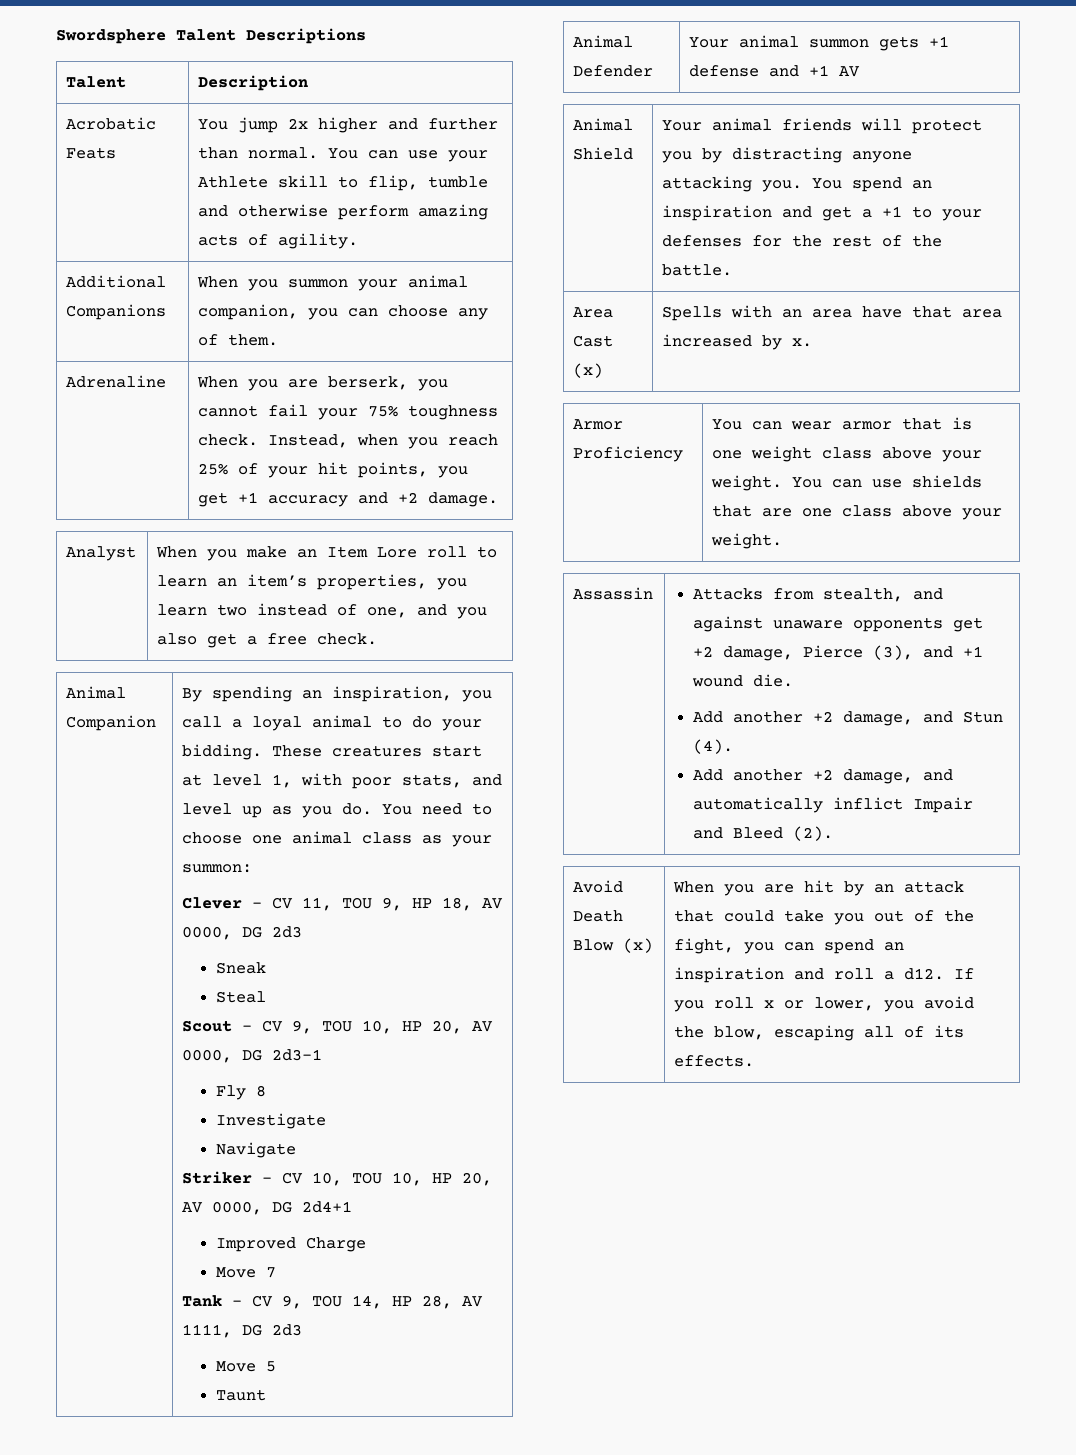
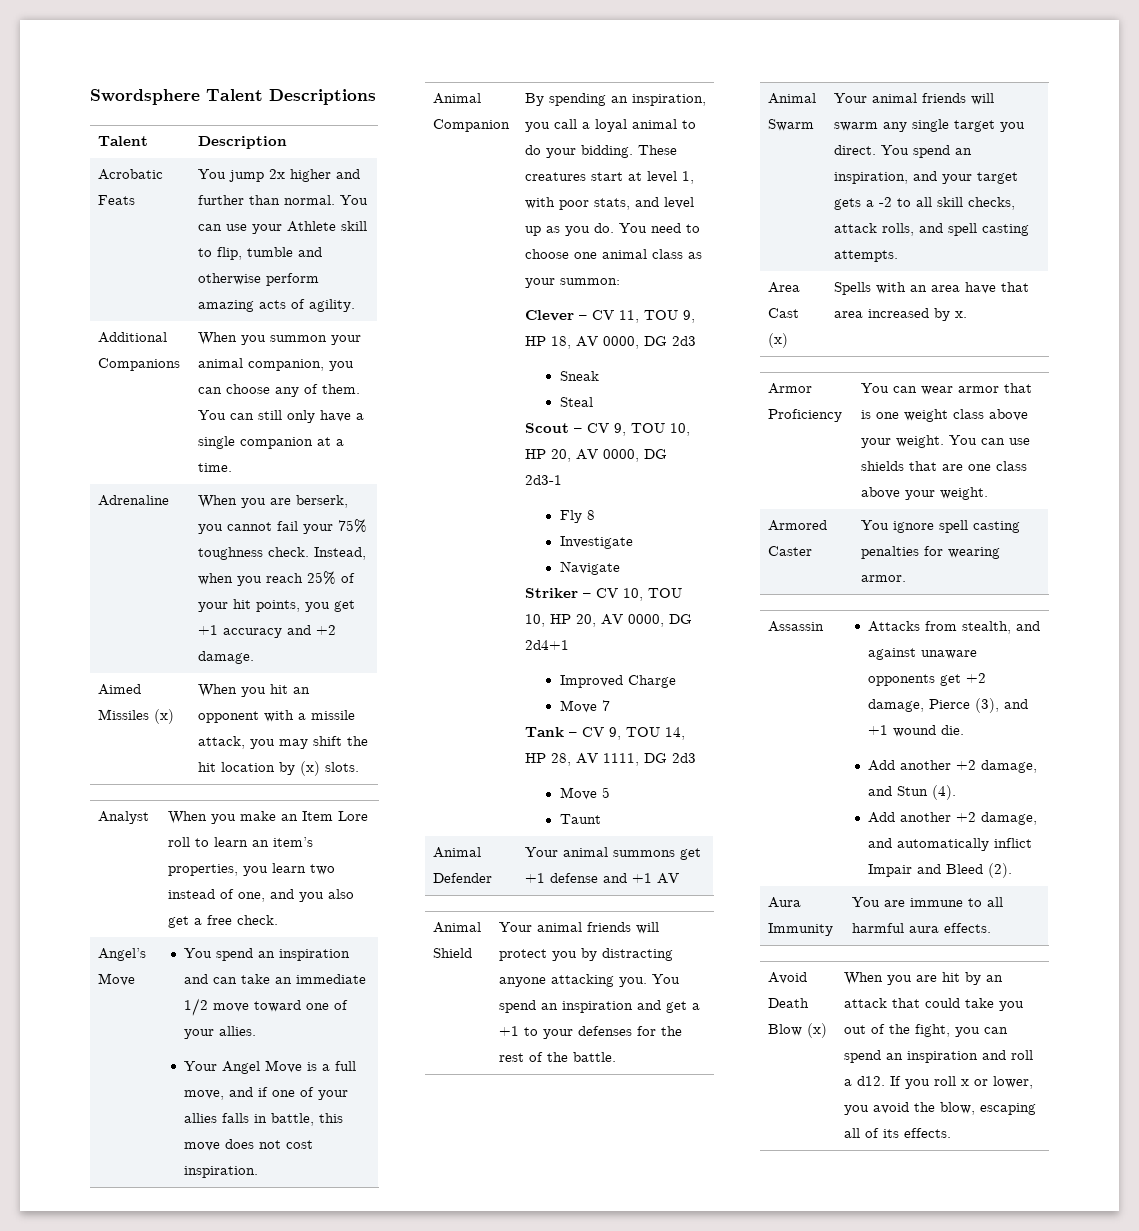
- Additional Companions | When you summon your animal companion, you can choose any of them.
+ Additional Companions | When you summon your animal companion, you can choose any of them. You can still only have a single companion at a time.
+ Aimed Missiles (x) | When you hit an opponent with a missile attack, you may shift the hit location by (x) slots.
+ Angel’s Move | You spend an inspiration and can take an immediate 1/2 move toward one of your allies.
+ Your Angel Move is a full move, and if one of your allies falls in battle, this move does not cost inspiration.
- Animal Defender | Your animal summon gets +1 defense and +1 AV
+ Animal Defender | Your animal summons get +1 defense and +1 AV
+ Animal Swarm | Your animal friends will swarm any single target you direct. You spend an inspiration, and your target gets a -2 to all skill checks, attack rolls, and spell casting attempts.
+ Armored Caster | You ignore spell casting penalties for wearing armor.
+ Aura Immunity | You are immune to all harmful aura effects.

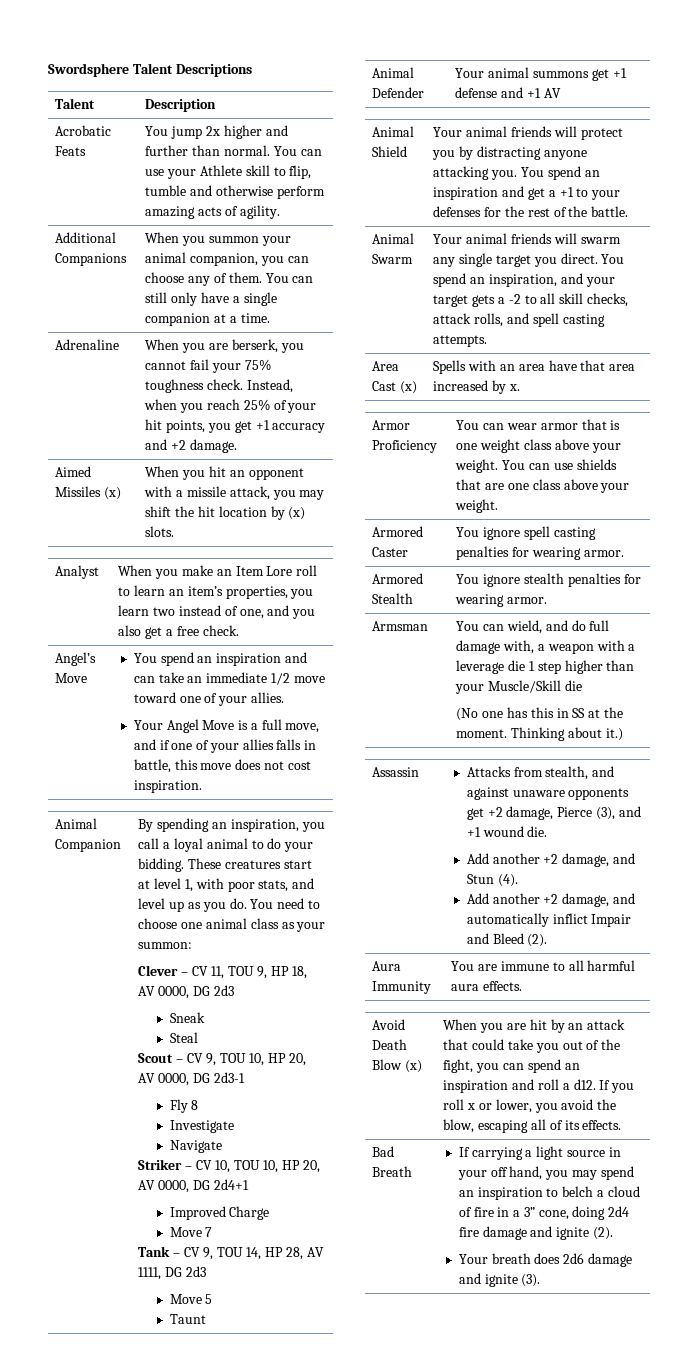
+ Armored Stealth | You ignore stealth penalties for wearing armor.
+ Armsman | You can wield, and do full damage with, a weapon with a leverage die 1 step higher than your Muscle/Skill die
+ (No one has this in SS at the moment. Thinking about it.)
+ Bad Breath | If carrying a light source in your off hand, you may spend an inspiration to belch a cloud of fire in a 3” cone, doing 2d4 fire damage and ignite (2).
+ Your breath does 2d6 damage and ignite (3).

